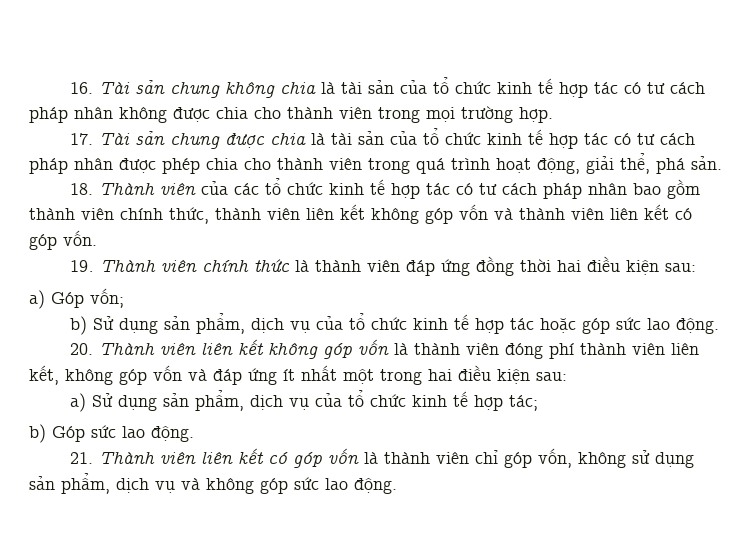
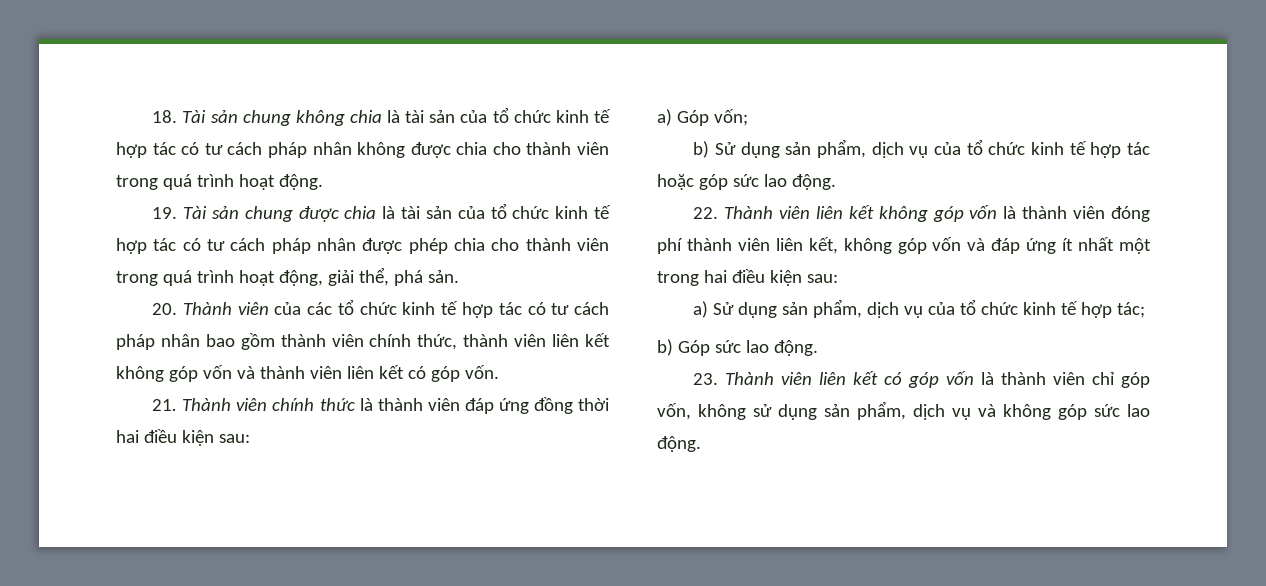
- 16. Tài sản chung không chia là tài sản của tổ chức kinh tế hợp tác có tư cách pháp nhân không được chia cho thành viên trong mọi trường hợp.
- 17. Tài sản chung được chia là tài sản của tổ chức kinh tế hợp tác có tư cách pháp nhân được phép chia cho thành viên trong quá trình hoạt động, giải thể, phá sản.
+ 18. Tài sản chung không chia là tài sản của tổ chức kinh tế hợp tác có tư cách pháp nhân không được chia cho thành viên trong quá trình hoạt động.
+ 19. Tài sản chung được chia là tài sản của tổ chức kinh tế hợp tác có tư cách pháp nhân được phép chia cho thành viên trong quá trình hoạt động, giải thể, phá sản.
- 18. Thành viên của các tổ chức kinh tế hợp tác có tư cách pháp nhân bao gồm thành viên chính thức, thành viên liên kết không góp vốn và thành viên liên kết có góp vốn.
+ 20. Thành viên của các tổ chức kinh tế hợp tác có tư cách pháp nhân bao gồm thành viên chính thức, thành viên liên kết không góp vốn và thành viên liên kết có góp vốn.
- 19. Thành viên chính thức là thành viên đáp ứng đồng thời hai điều kiện sau:
+ 21. Thành viên chính thức là thành viên đáp ứng đồng thời hai điều kiện sau:
- 20. Thành viên liên kết không góp vốn là thành viên đóng phí thành viên liên kết, không góp vốn và đáp ứng ít nhất một trong hai điều kiện sau:
+ 22. Thành viên liên kết không góp vốn là thành viên đóng phí thành viên liên kết, không góp vốn và đáp ứng ít nhất một trong hai điều kiện sau:
- 21. Thành viên liên kết có góp vốn là thành viên chỉ góp vốn, không sử dụng sản phẩm, dịch vụ và không góp sức lao động.
+ 23. Thành viên liên kết có góp vốn là thành viên chỉ góp vốn, không sử dụng sản phẩm, dịch vụ và không góp sức lao động.

